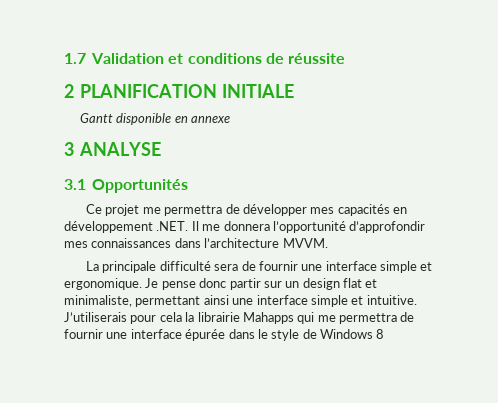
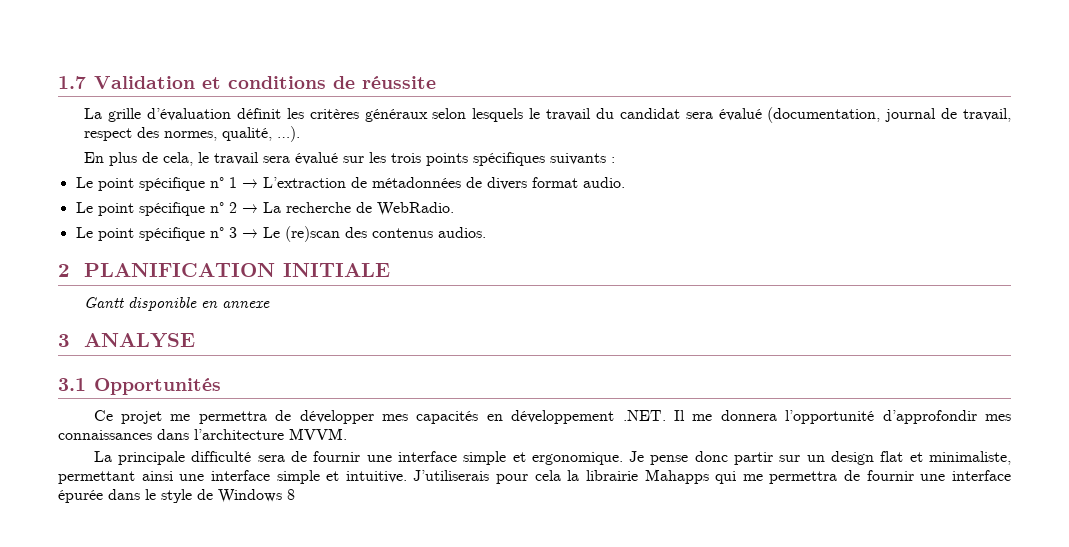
+ La grille d’évaluation définit les critères généraux selon lesquels le travail du candidat sera évalué (documentation, journal de travail, respect des normes, qualité, …).
+ En plus de cela, le travail sera évalué sur les trois points spécifiques suivants :
+ Le point spécifique n° 1 → L’extraction de métadonnées de divers format audio.
+ Le point spécifique n° 2 → La recherche de WebRadio.
+ Le point spécifique n° 3 → Le (re)scan des contenus audios.

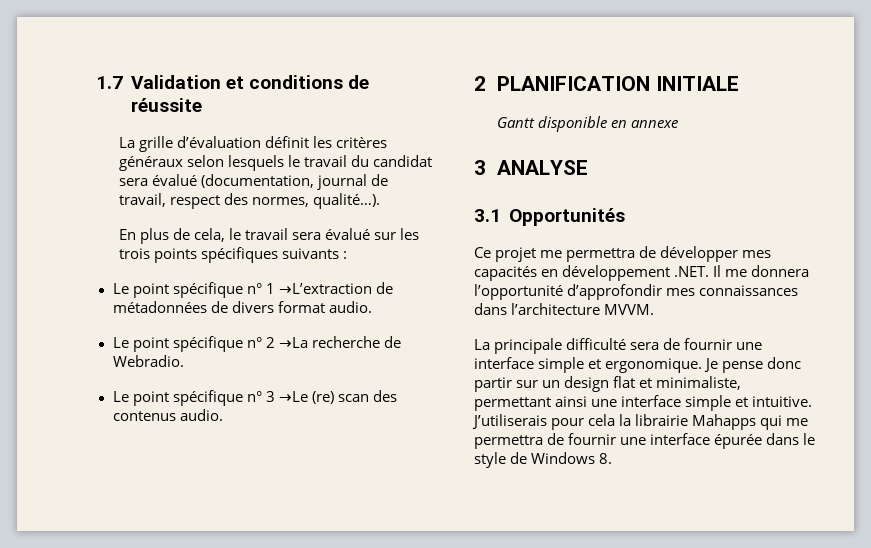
- La grille d’évaluation définit les critères généraux selon lesquels le travail du candidat sera évalué (documentation, journal de travail, respect des normes, qualité, …).
+ La grille d’évaluation définit les critères généraux selon lesquels le travail du candidat sera évalué (documentation, journal de travail, respect des normes, qualité…).
- Le point spécifique n° 1 → L’extraction de métadonnées de divers format audio.
+ Le point spécifique n° 1 →L’extraction de métadonnées de divers format audio.
- Le point spécifique n° 2 → La recherche de WebRadio.
+ Le point spécifique n° 2 →La recherche de Webradio.
- Le point spécifique n° 3 → Le (re)scan des contenus audios.
+ Le point spécifique n° 3 →Le (re) scan des contenus audio.
- J’utiliserais pour cela la librairie Mahapps qui me permettra de fournir une interface épurée dans le style de Windows 8
+ J’utiliserais pour cela la librairie Mahapps qui me permettra de fournir une interface épurée dans le style de Windows 8.

